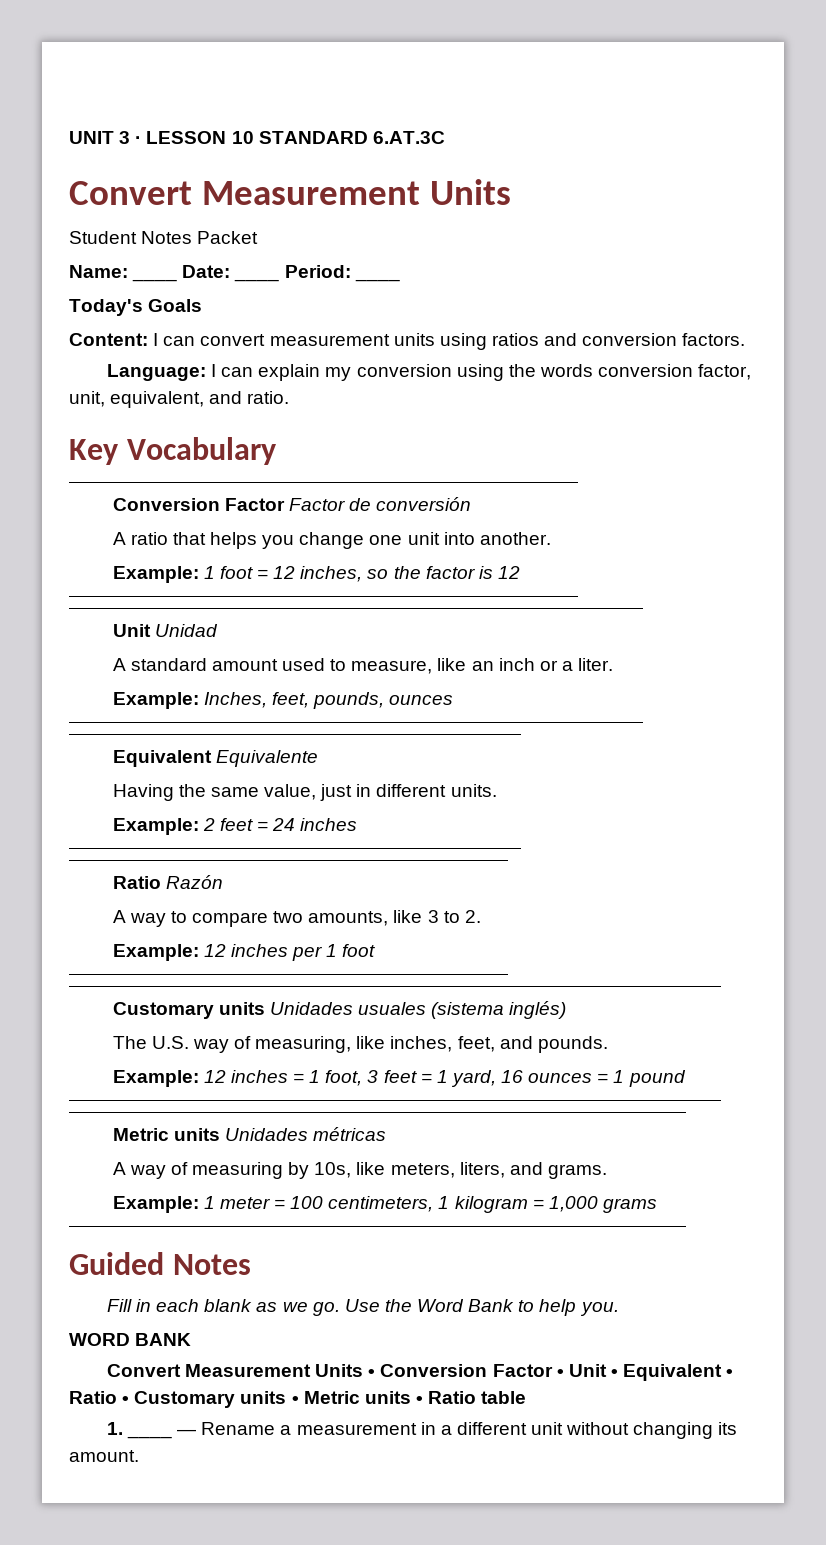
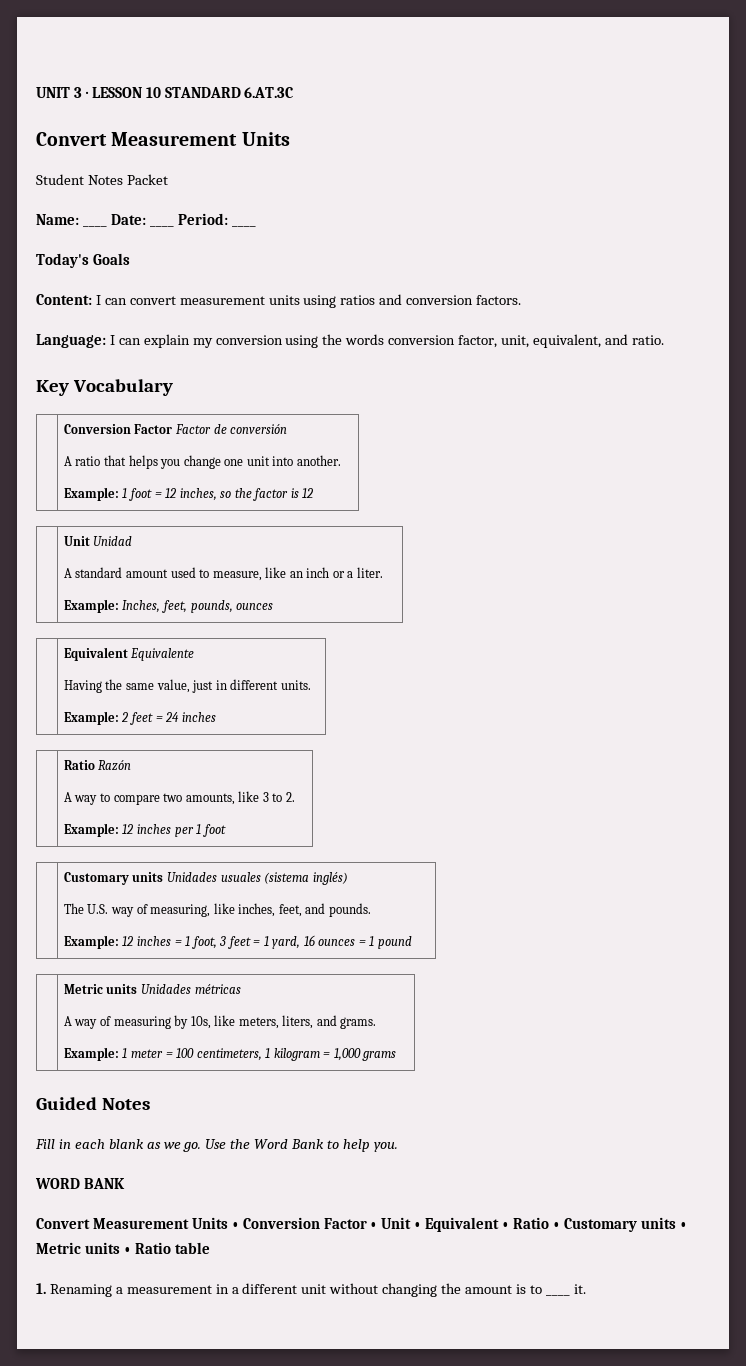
- 1. ____ — Rename a measurement in a different unit without changing its amount.
+ 1. Renaming a measurement in a different unit without changing the amount is to ____ it.

